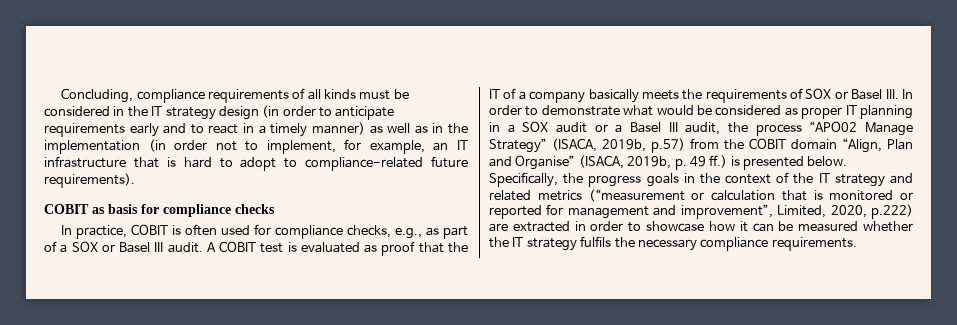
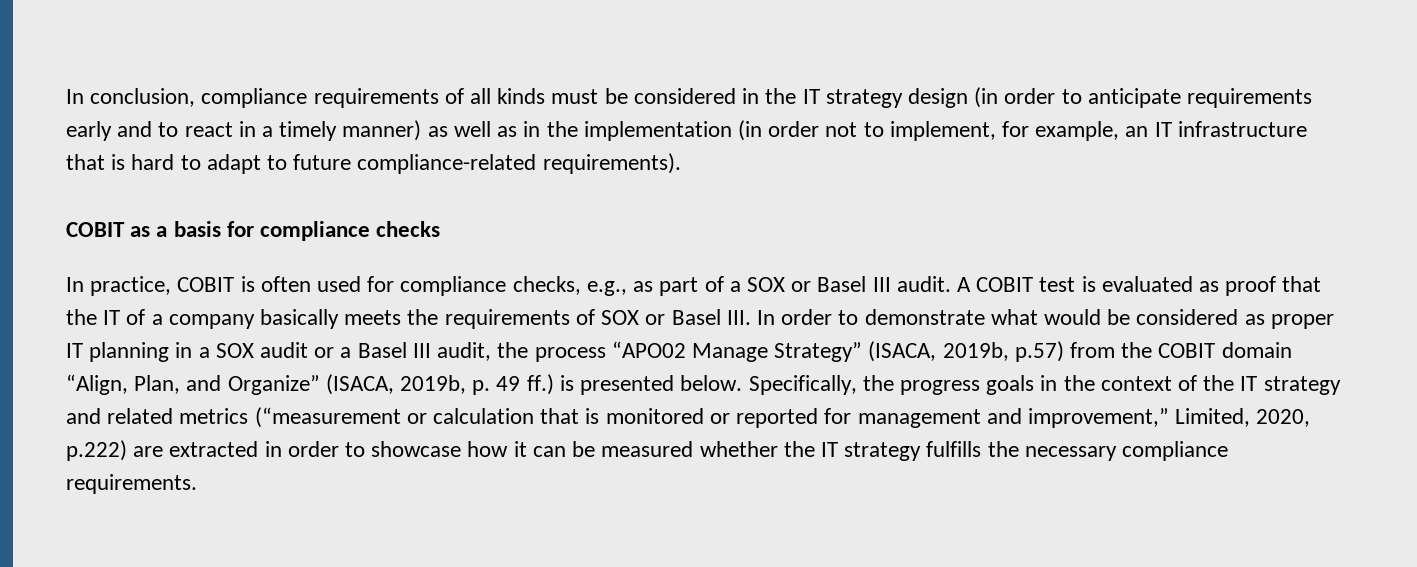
- Concluding, compliance requirements of all kinds must be considered in the IT strategy design (in order to anticipate requirements early and to react in a timely manner) as well as in the implementation (in order not to implement, for example, an IT infrastructure that is hard to adopt to compliance-related future requirements).
+ In conclusion, compliance requirements of all kinds must be considered in the IT strategy design (in order to anticipate requirements early and to react in a timely manner) as well as in the implementation (in order not to implement, for example, an IT infrastructure that is hard to adapt to future compliance-related requirements).
- COBIT as basis for compliance checks
+ COBIT as a basis for compliance checks
- A COBIT test is evaluated as proof that the IT of a company basically meets the requirements of SOX or Basel III. In order to demonstrate what would be considered as proper IT planning in a SOX audit or a Basel III audit, the process “APO02 Manage Strategy” (ISACA, 2019b, p.57) from the COBIT domain “Align, Plan and Organise” (ISACA, 2019b, p. 49 ff.) is presented below.
+ A COBIT test is evaluated as proof that the IT of a company basically meets the requirements of SOX or Basel III. In order to demonstrate what would be considered as proper IT planning in a SOX audit or a Basel III audit, the process “APO02 Manage Strategy” (ISACA, 2019b, p.57) from the COBIT domain “Align, Plan, and Organize” (ISACA, 2019b, p. 49 ff.) is presented below.
- Specifically, the progress goals in the context of the IT strategy and related metrics (“measurement or calculation that is monitored or reported for management and improvement”, Limited, 2020, p.222) are extracted in order to showcase how it can be measured whether the IT strategy fulfils the necessary compliance requirements.
+ Specifically, the progress goals in the context of the IT strategy and related metrics (“measurement or calculation that is monitored or reported for management and improvement,” Limited, 2020, p.222) are extracted in order to showcase how it can be measured whether the IT strategy fulfills the necessary compliance requirements.

